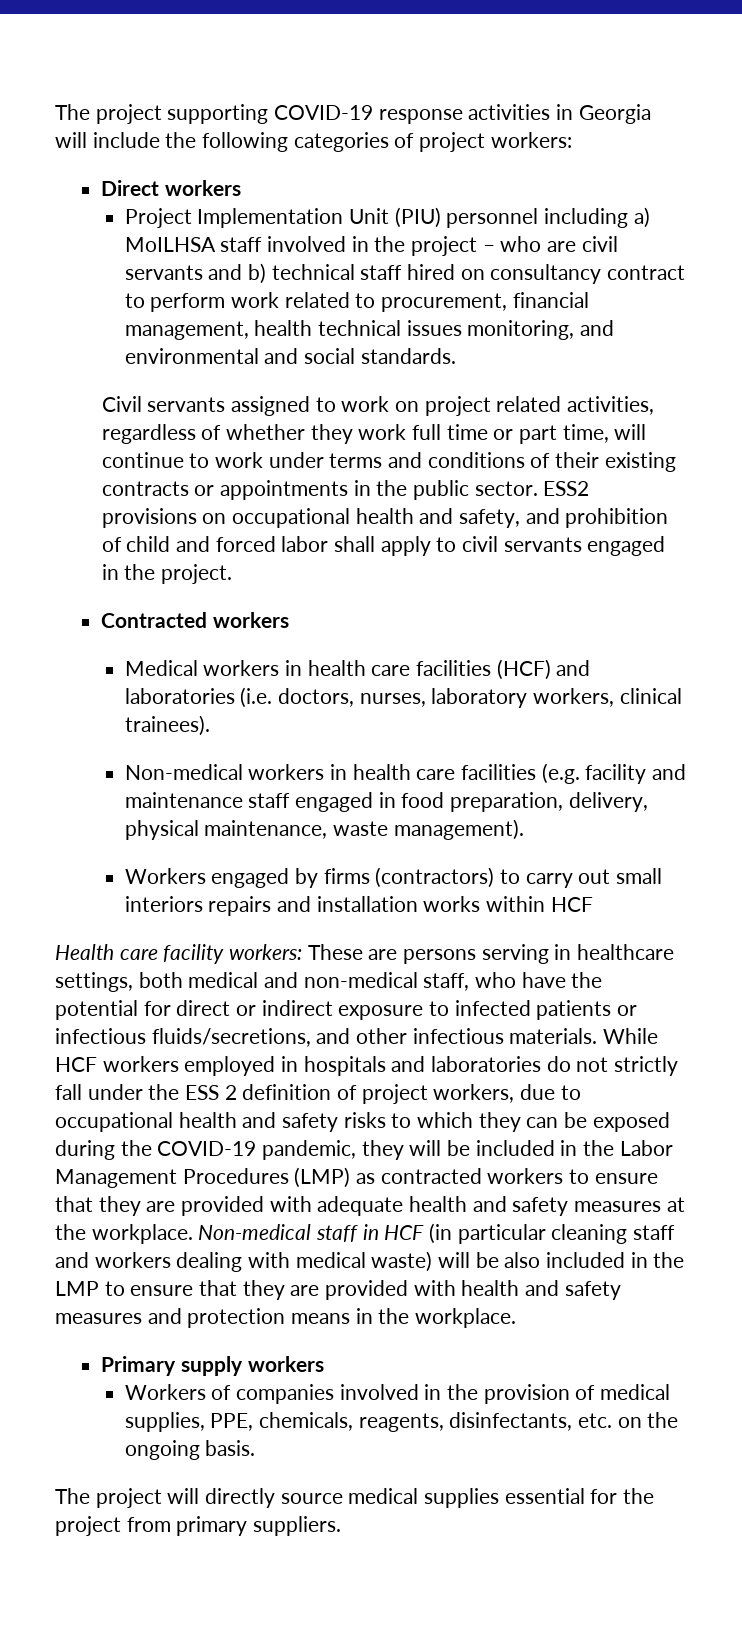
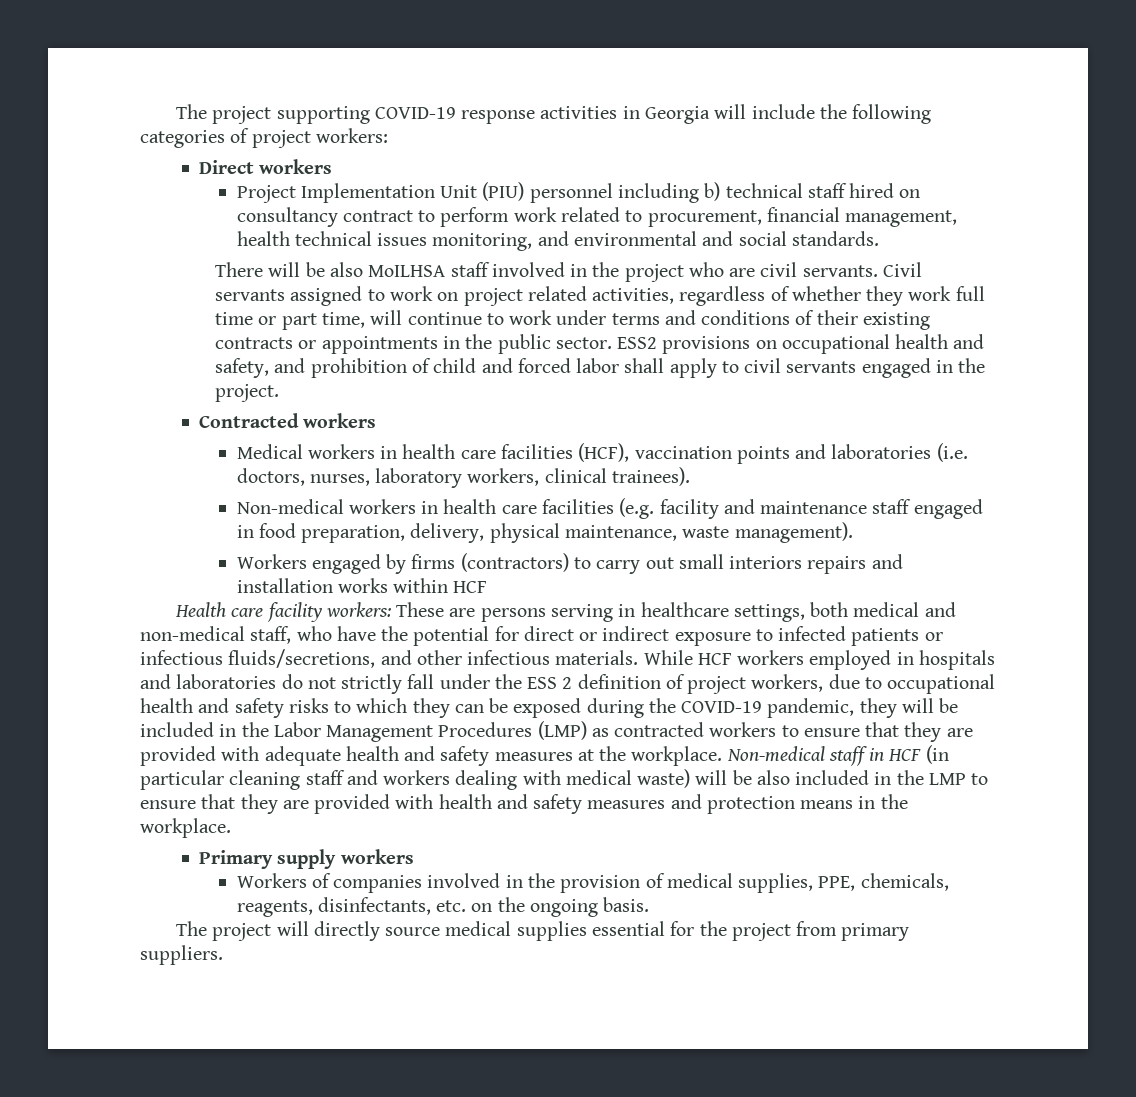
- Project Implementation Unit (PIU) personnel including a) MoILHSA staff involved in the project – who are civil servants and b) technical staff hired on consultancy contract to perform work related to procurement, financial management, health technical issues monitoring, and environmental and social standards.
+ Project Implementation Unit (PIU) personnel including b) technical staff hired on consultancy contract to perform work related to procurement, financial management, health technical issues monitoring, and environmental and social standards.
+ There will be also MoILHSA staff involved in the project who are civil servants.
- Medical workers in health care facilities (HCF) and laboratories (i.e. doctors, nurses, laboratory workers, clinical trainees).
+ Medical workers in health care facilities (HCF), vaccination points and laboratories (i.e. doctors, nurses, laboratory workers, clinical trainees).

